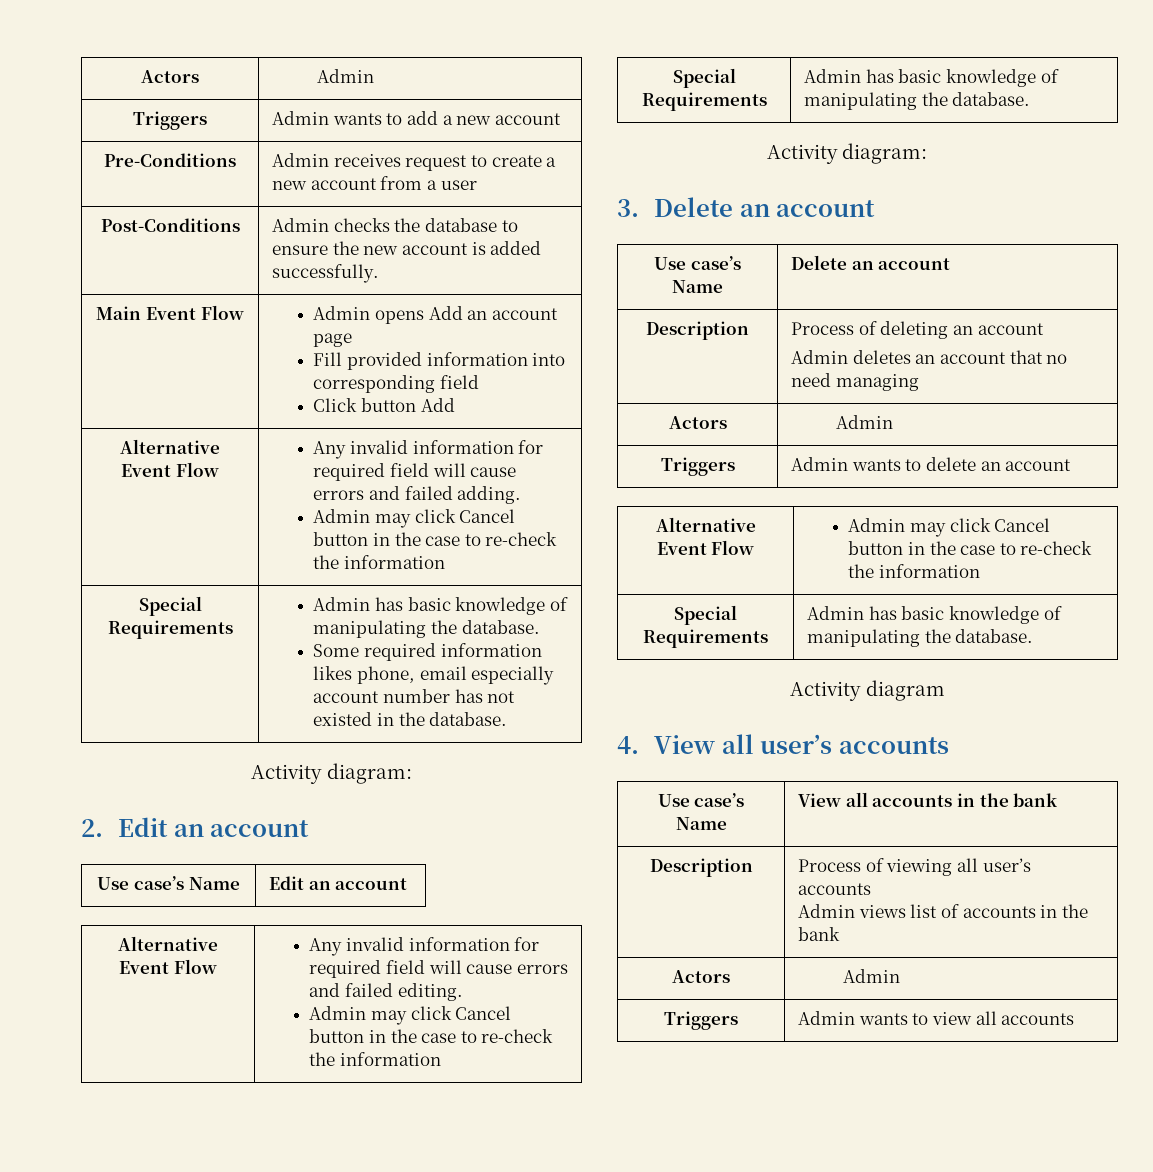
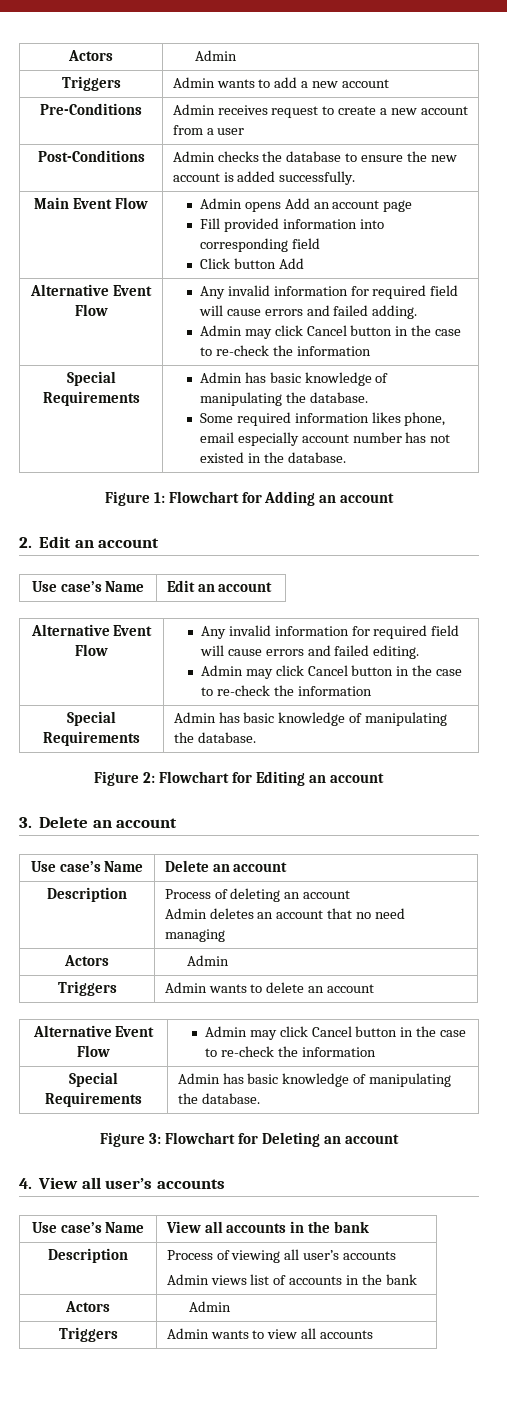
  Alternative Event Flow | Any invalid information for required field will cause errors and failed adding.
  Admin may click Cancel button in the case to re-check the information
  Special Requirements | Admin has basic knowledge of manipulating the database.
  Some required information likes phone, email especially account number has not existed in the database.
- Activity diagram:
+ Figure 1: Flowchart for Adding an account
  Alternative Event Flow | Any invalid information for required field will cause errors and failed editing.
  Admin may click Cancel button in the case to re-check the information
  Special Requirements | Admin has basic knowledge of manipulating the database.
- Activity diagram:
+ Figure 2: Flowchart for Editing an account
- Activity diagram
+ Figure 3: Flowchart for Deleting an account

